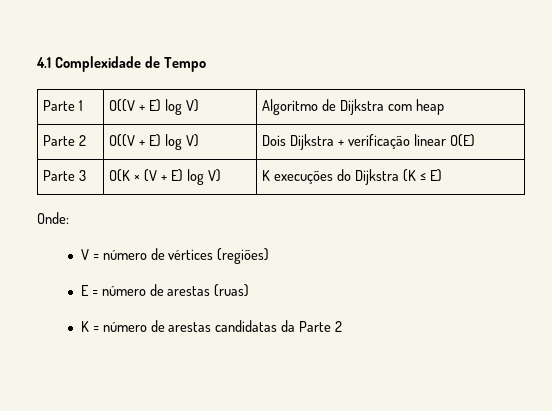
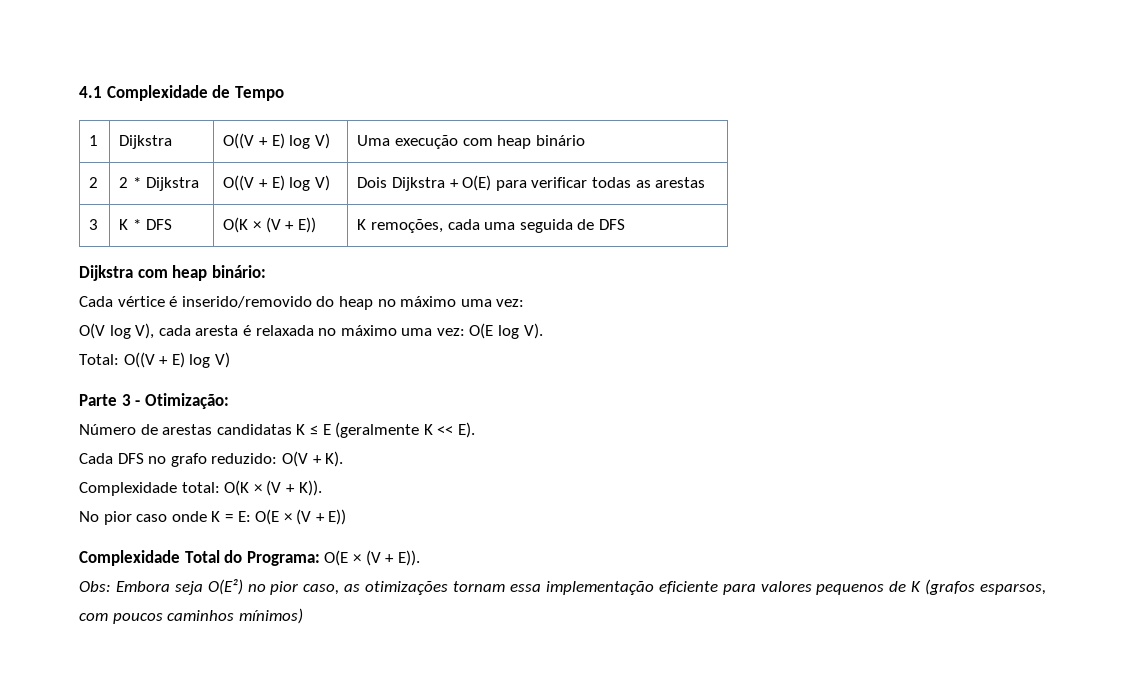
- Parte 1 | O((V + E) log V) | Algoritmo de Dijkstra com heap
- Parte 2 | O((V + E) log V) | Dois Dijkstra + verificação linear O(E)
- Parte 3 | O(K × (V + E) log V) | K execuções do Dijkstra (K ≤ E)
- Onde:
- V = número de vértices (regiões)
- E = número de arestas (ruas)
- K = número de arestas candidatas da Parte 2
+ 1 | Dijkstra | O((V + E) log V) | Uma execução com heap binário
+ 2 | 2 * Dijkstra | O((V + E) log V) | Dois Dijkstra + O(E) para verificar todas as arestas
+ 3 | K * DFS | O(K × (V + E)) | K remoções, cada uma seguida de DFS
+ Dijkstra com heap binário:
+ Cada vértice é inserido/removido do heap no máximo uma vez:
+ O(V log V), cada aresta é relaxada no máximo uma vez: O(E log V).
+ Total: O((V + E) log V)
+ Parte 3 - Otimização:
+ Número de arestas candidatas K ≤ E (geralmente K << E).
+ Cada DFS no grafo reduzido: O(V + K).
+ Complexidade total: O(K × (V + K)).
+ No pior caso onde K = E: O(E × (V + E))
+ Complexidade Total do Programa: O(E × (V + E)).
+ Obs: Embora seja O(E²) no pior caso, as otimizações tornam essa implementação eficiente para valores pequenos de K (grafos esparsos, com poucos caminhos mínimos)

